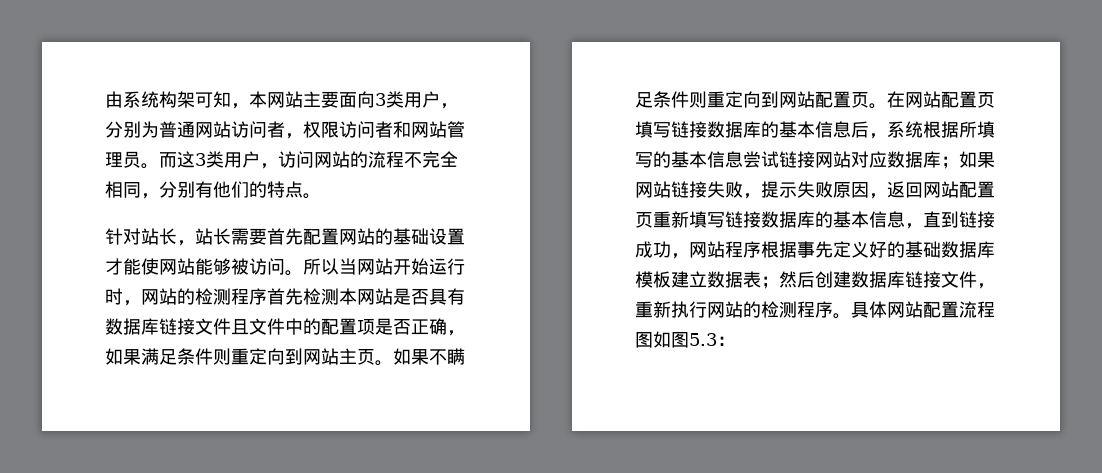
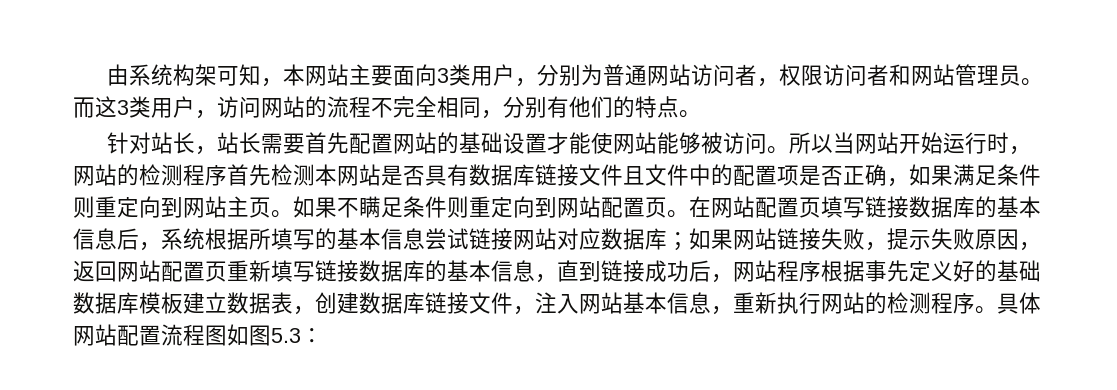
- 如果网站链接失败，提示失败原因，返回网站配置页重新填写链接数据库的基本信息，直到链接成功，网站程序根据事先定义好的基础数据库模板建立数据表；然后创建数据库链接文件，重新执行网站的检测程序。
+ 如果网站链接失败，提示失败原因，返回网站配置页重新填写链接数据库的基本信息，直到链接成功后，网站程序根据事先定义好的基础数据库模板建立数据表，创建数据库链接文件，注入网站基本信息，重新执行网站的检测程序。

